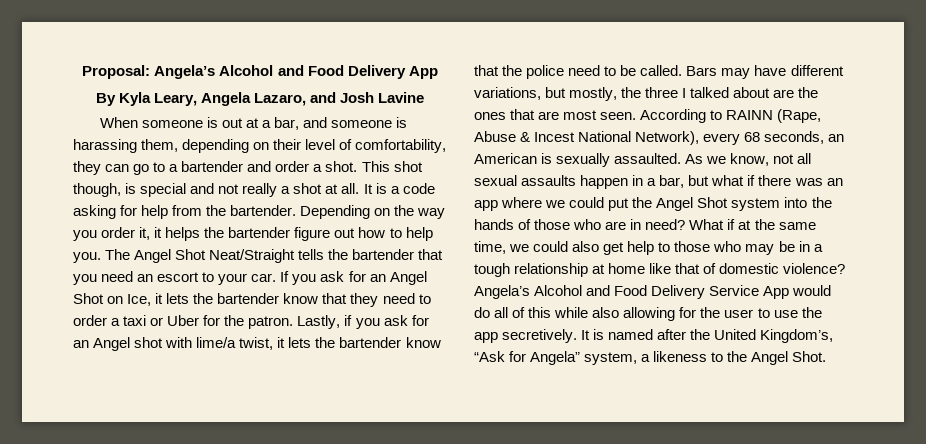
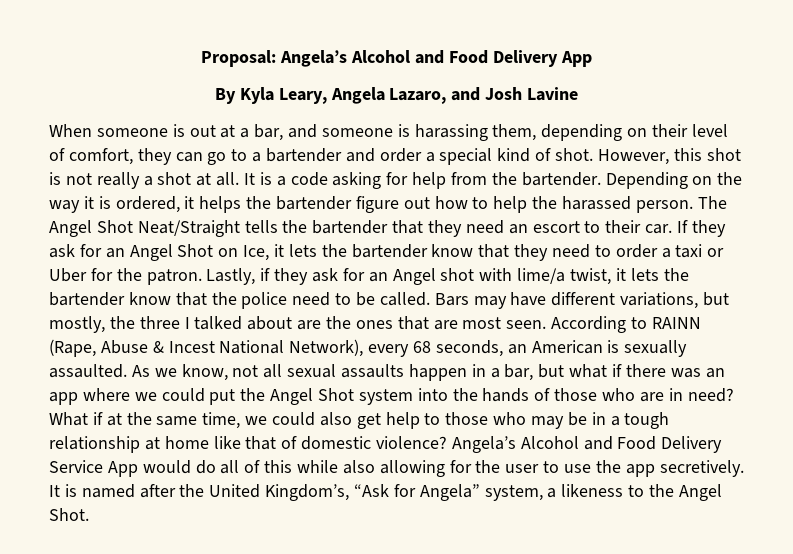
- When someone is out at a bar, and someone is harassing them, depending on their level of comfortability, they can go to a bartender and order a shot. This shot though, is special and not really a shot at all.
+ When someone is out at a bar, and someone is harassing them, depending on their level of comfort, they can go to a bartender and order a special kind of shot. However, this shot is not really a shot at all.
- Depending on the way you order it, it helps the bartender figure out how to help you.
+ Depending on the way it is ordered, it helps the bartender figure out how to help the harassed person.
- The Angel Shot Neat/Straight tells the bartender that you need an escort to your car.
+ The Angel Shot Neat/Straight tells the bartender that they need an escort to their car.
- If you ask for an Angel Shot on Ice, it lets the bartender know that they need to order a taxi or Uber for the patron.
+ If they ask for an Angel Shot on Ice, it lets the bartender know that they need to order a taxi or Uber for the patron.
- Lastly, if you ask for an Angel shot with lime/a twist, it lets the bartender know that the police need to be called.
+ Lastly, if they ask for an Angel shot with lime/a twist, it lets the bartender know that the police need to be called.

